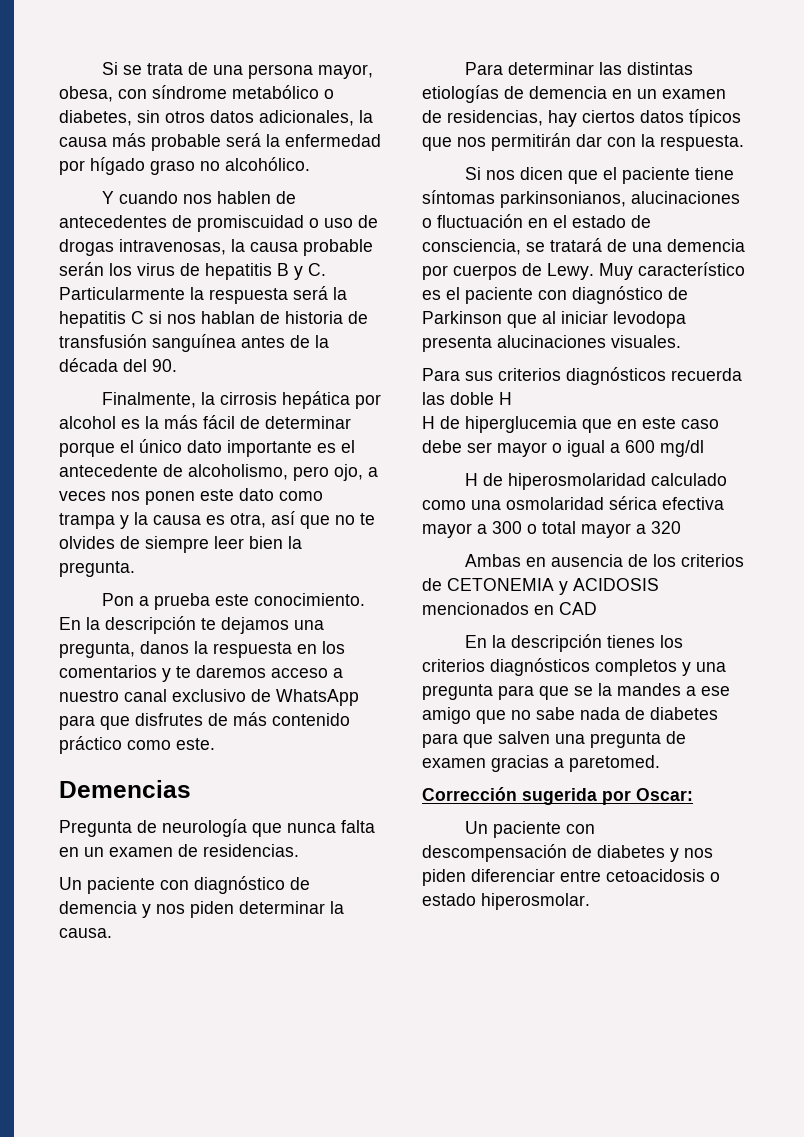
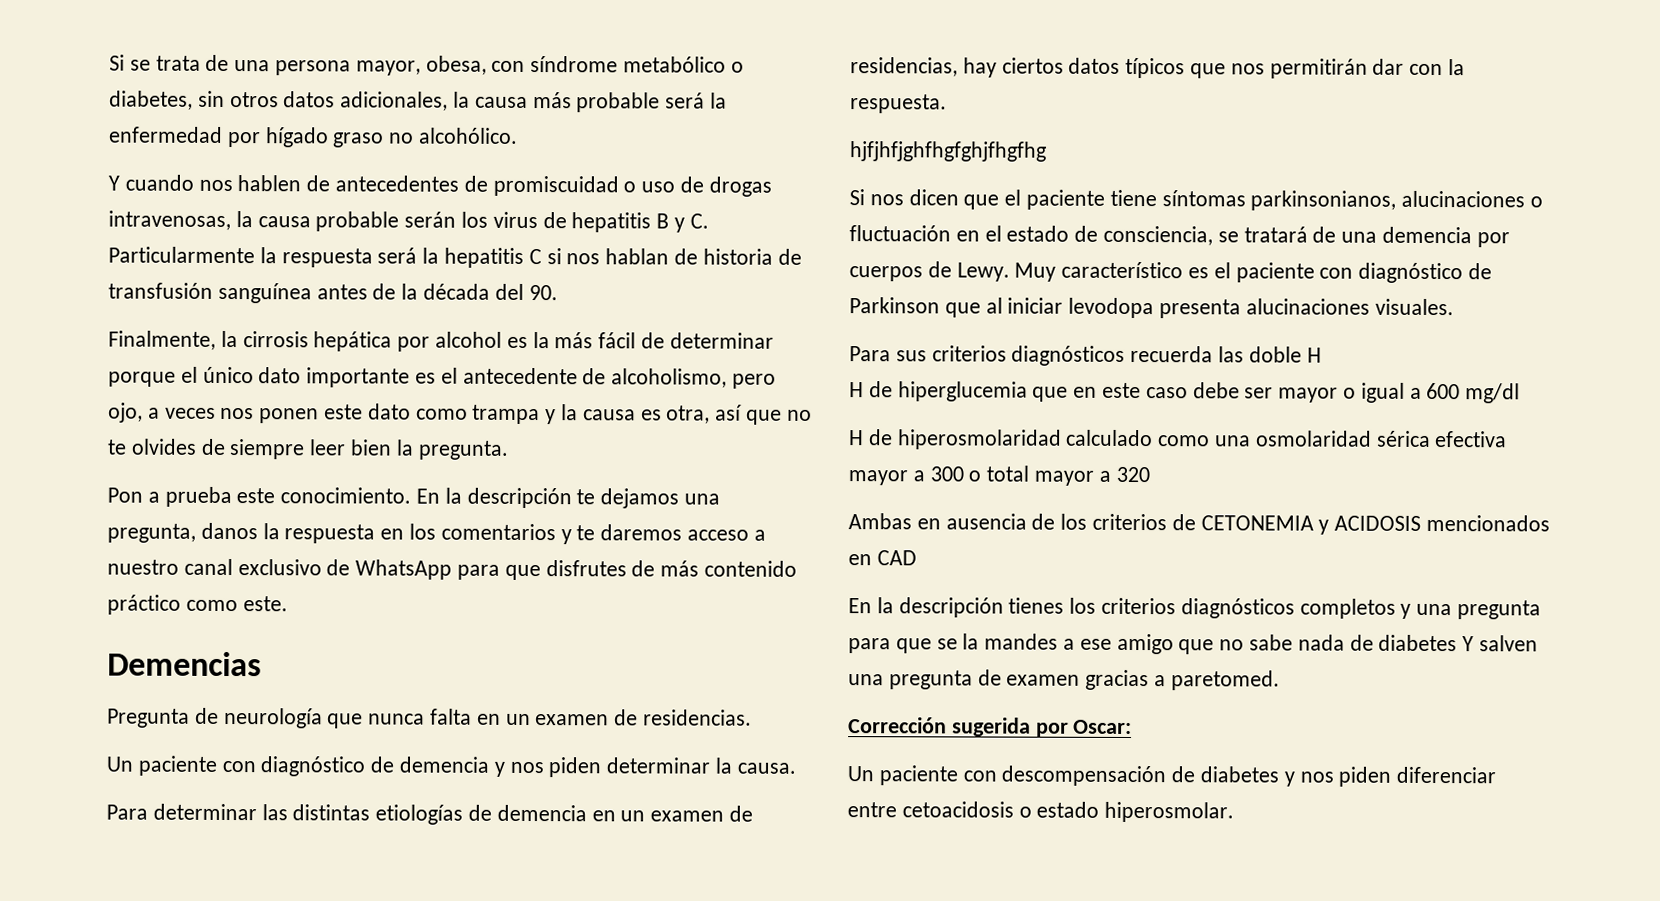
+ hjfjhfjghfhgfghjfhgfhg
- En la descripción tienes los criterios diagnósticos completos y una pregunta para que se la mandes a ese amigo que no sabe nada de diabetes para que salven una pregunta de examen gracias a paretomed.
+ En la descripción tienes los criterios diagnósticos completos y una pregunta para que se la mandes a ese amigo que no sabe nada de diabetes Y salven una pregunta de examen gracias a paretomed.

